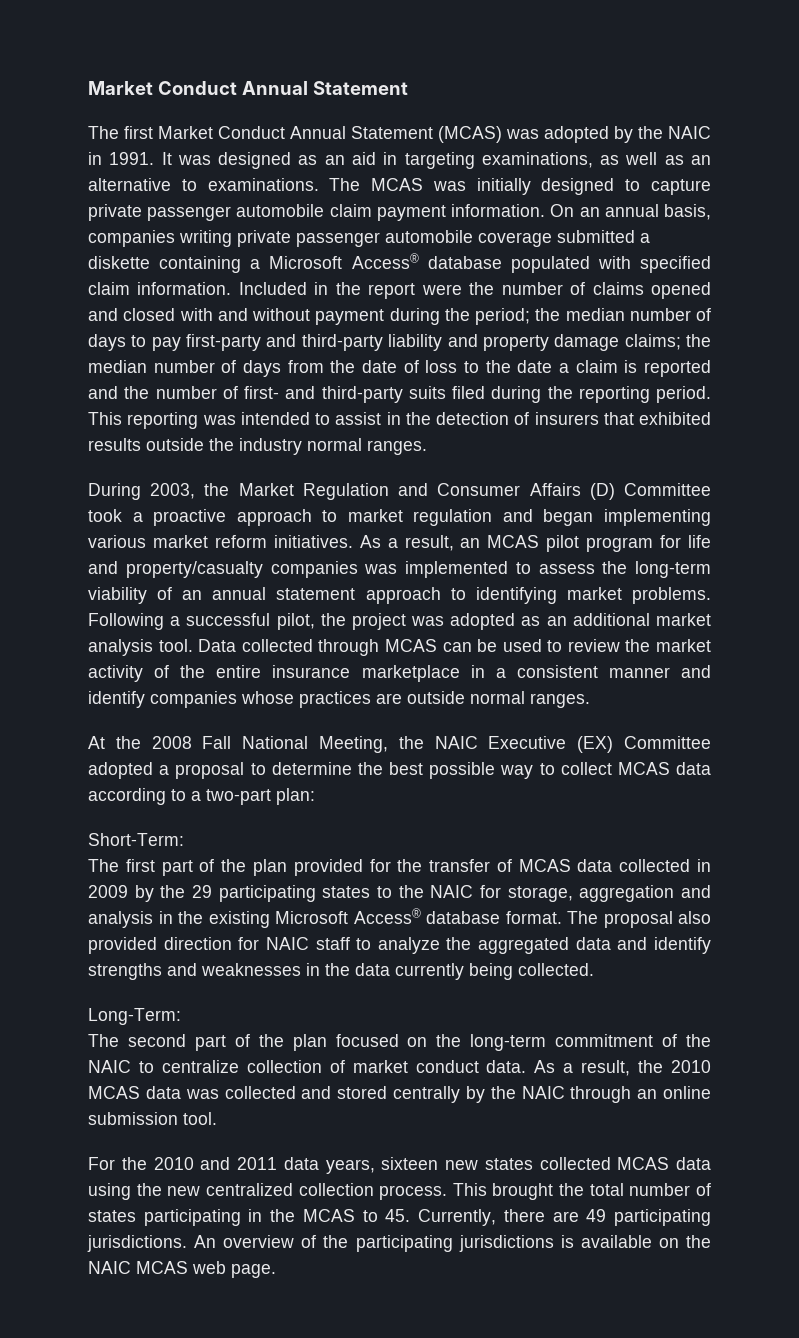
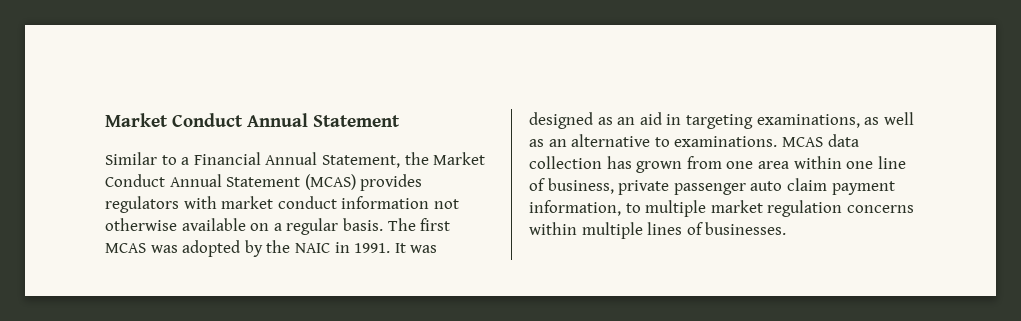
- The first Market Conduct Annual Statement (MCAS) was adopted by the NAIC in 1991.
+ Similar to a Financial Annual Statement, the Market Conduct Annual Statement (MCAS) provides regulators with market conduct information not otherwise available on a regular basis. The first MCAS was adopted by the NAIC in 1991.
- The MCAS was initially designed to capture private passenger automobile claim payment information. On an annual basis, companies writing private passenger automobile coverage submitted a diskette containing a Microsoft Access® database populated with specified claim information. Included in the report were the number of claims opened and closed with and without payment during the period; the median number of days to pay first-party and third-party liability and property damage claims; the median number of days from the date of loss to the date a claim is reported and the number of first- and third-party suits filed during the reporting period. This reporting was intended to assist in the detection of insurers that exhibited results outside the industry normal ranges.
- During 2003, the Market Regulation and Consumer Affairs (D) Committee took a proactive approach to market regulation and began implementing various market reform initiatives. As a result, an MCAS pilot program for life and property/casualty companies was implemented to assess the long-term viability of an annual statement approach to identifying market problems. Following a successful pilot, the project was adopted as an additional market analysis tool. Data collected through MCAS can be used to review the market activity of the entire insurance marketplace in a consistent manner and identify companies whose practices are outside normal ranges.
- At the 2008 Fall National Meeting, the NAIC Executive (EX) Committee adopted a proposal to determine the best possible way to collect MCAS data according to a two-part plan:
- Short-Term:
- The first part of the plan provided for the transfer of MCAS data collected in 2009 by the 29 participating states to the NAIC for storage, aggregation and analysis in the existing Microsoft Access® database format. The proposal also provided direction for NAIC staff to analyze the aggregated data and identify strengths and weaknesses in the data currently being collected.
- Long-Term:
- The second part of the plan focused on the long-term commitment of the NAIC to centralize collection of market conduct data. As a result, the 2010 MCAS data was collected and stored centrally by the NAIC through an online submission tool.
- For the 2010 and 2011 data years, sixteen new states collected MCAS data using the new centralized collection process. This brought the total number of states participating in the MCAS to 45. Currently, there are 49 participating jurisdictions. An overview of the participating jurisdictions is available on the NAIC MCAS web page.
+ MCAS data collection has grown from one area within one line of business, private passenger auto claim payment information, to multiple market regulation concerns within multiple lines of businesses.

